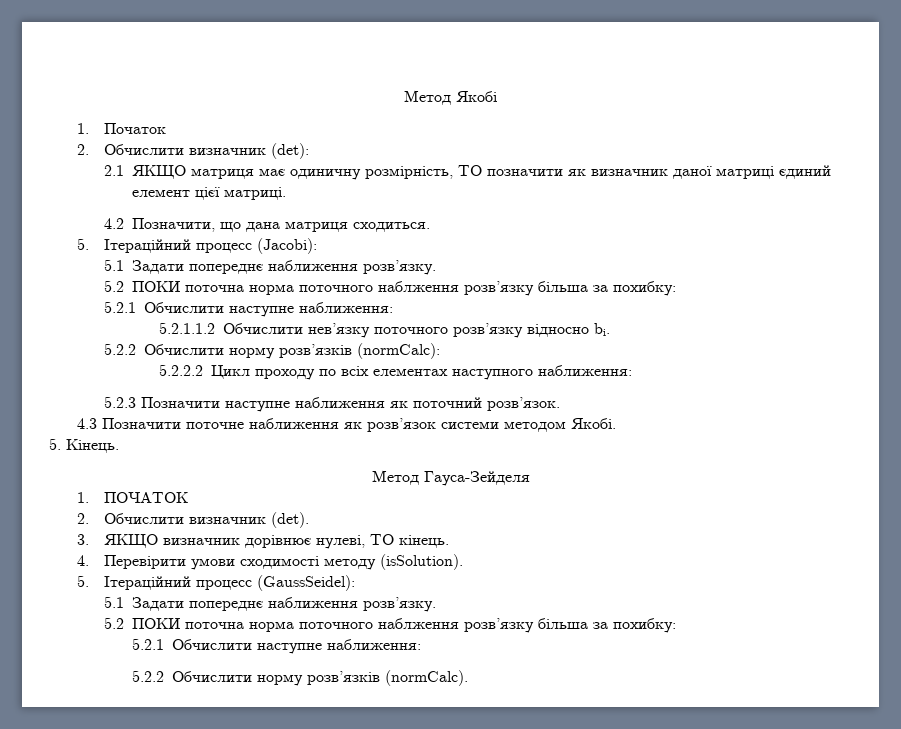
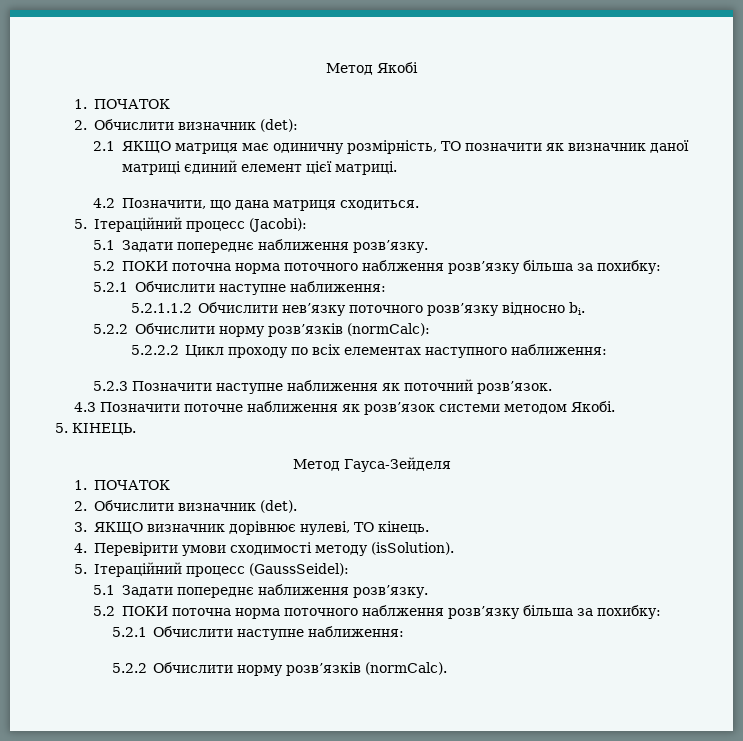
  Метод Якобі
- 1. Початок
+ 1. ПОЧАТОК
- 5. Кінець.
+ 5. КІНЕЦЬ.

